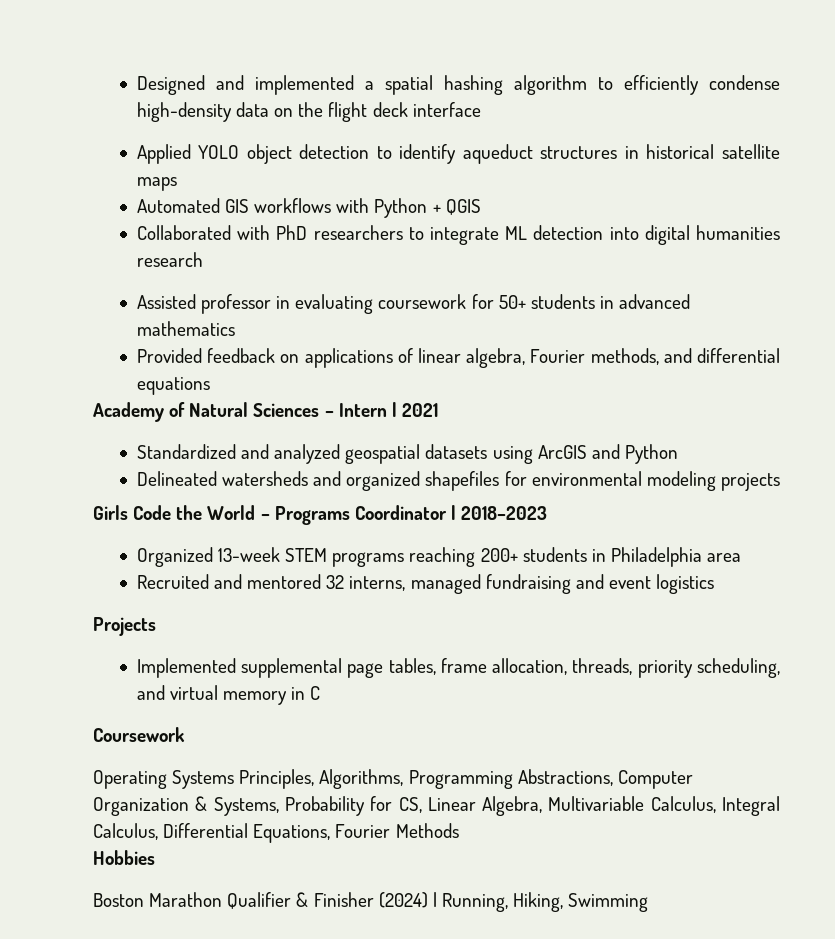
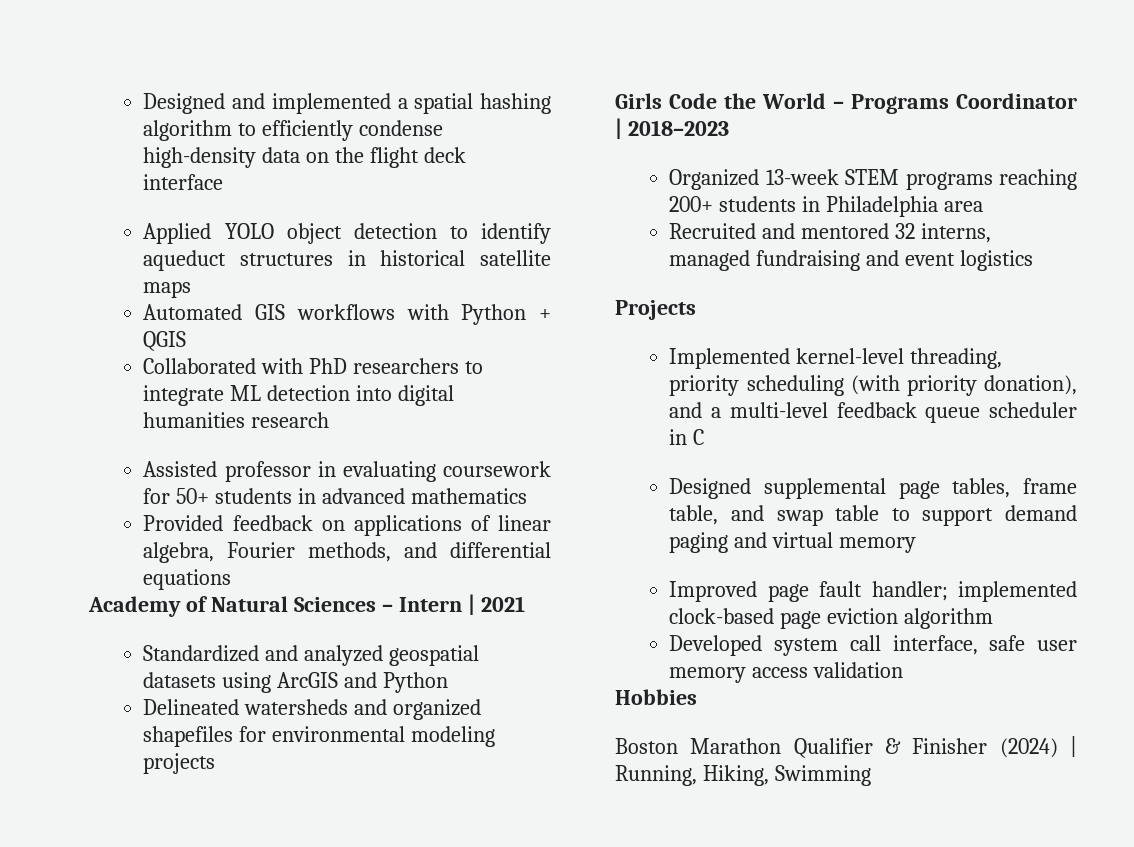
- Implemented supplemental page tables, frame allocation, threads, priority scheduling, and virtual memory in C
- Coursework
- Operating Systems Principles, Algorithms, Programming Abstractions, Computer Organization & Systems, Probability for CS, Linear Algebra, Multivariable Calculus, Integral Calculus, Differential Equations, Fourier Methods
+ Implemented kernel-level threading, priority scheduling (with priority donation), and a multi-level feedback queue scheduler in C
+ Designed supplemental page tables, frame table, and swap table to support demand paging and virtual memory
+ Improved page fault handler; implemented clock-based page eviction algorithm
+ Developed system call interface, safe user memory access validation

